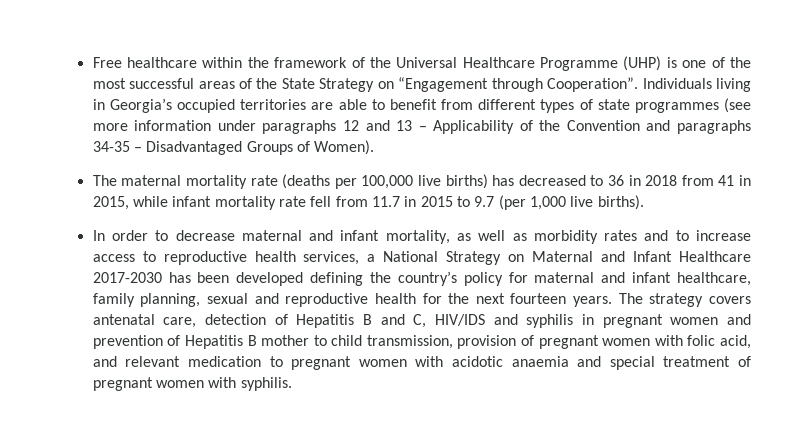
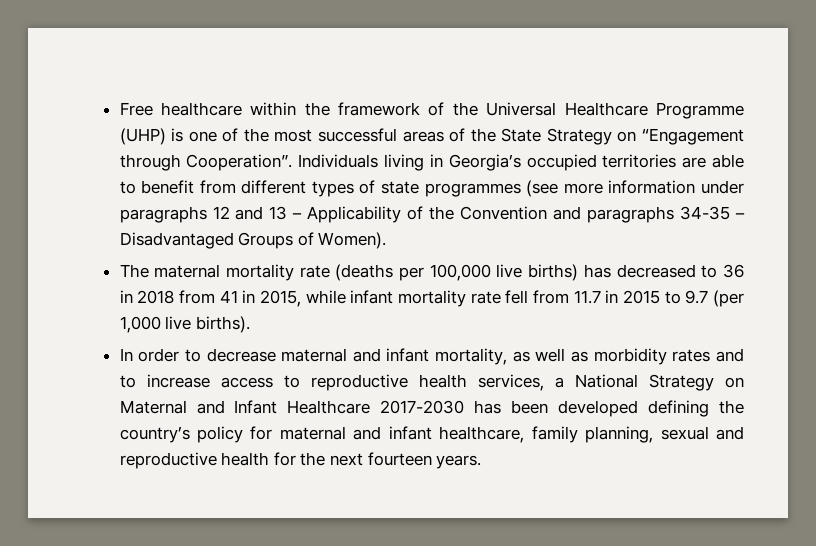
- The strategy covers antenatal care, detection of Hepatitis B and C, HIV/IDS and syphilis in pregnant women and prevention of Hepatitis B mother to child transmission, provision of pregnant women with folic acid, and relevant medication to pregnant women with acidotic anaemia and special treatment of pregnant women with syphilis.

